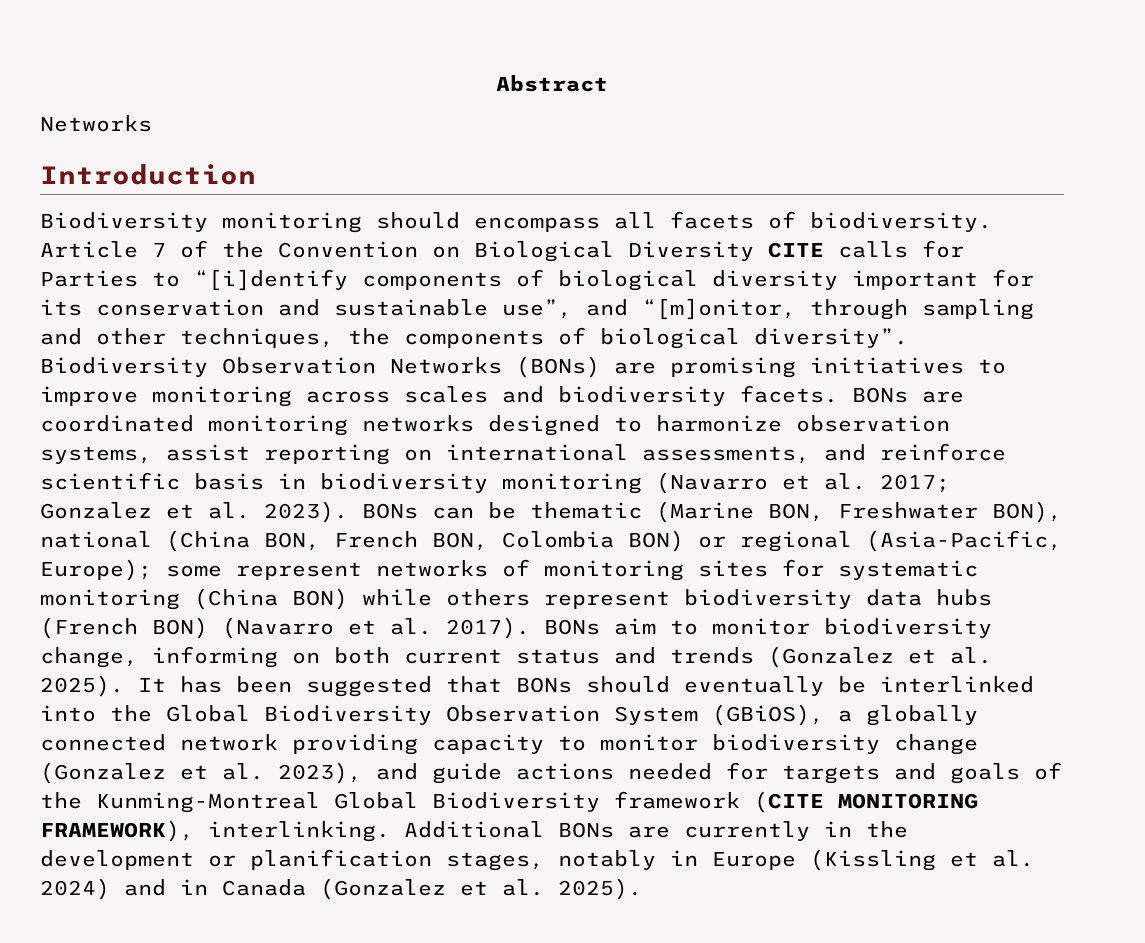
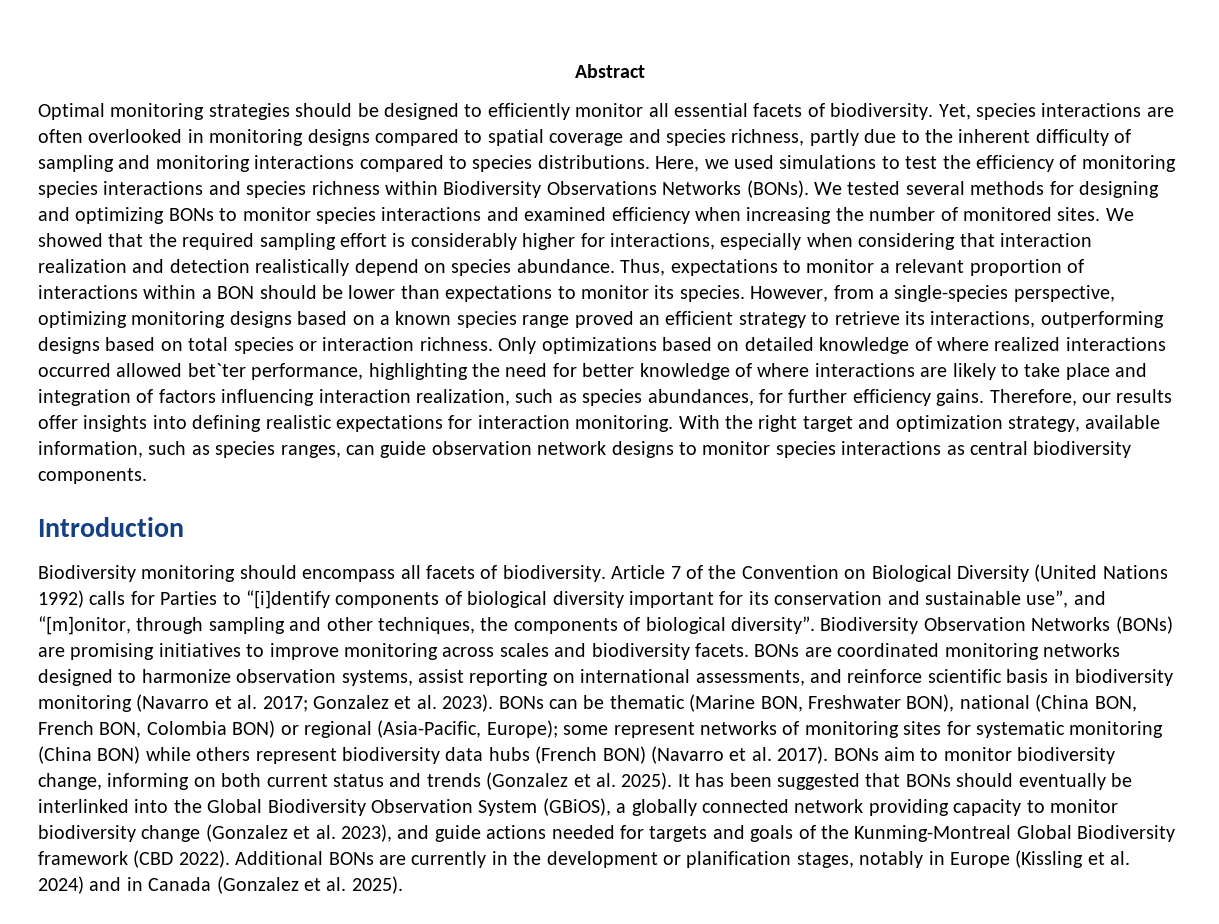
  Abstract
- Networks
+ Optimal monitoring strategies should be designed to efficiently monitor all essential facets of biodiversity. Yet, species interactions are often overlooked in monitoring designs compared to spatial coverage and species richness, partly due to the inherent difficulty of sampling and monitoring interactions compared to species distributions. Here, we used simulations to test the efficiency of monitoring species interactions and species richness within Biodiversity Observations Networks (BONs). We tested several methods for designing and optimizing BONs to monitor species interactions and examined efficiency when increasing the number of monitored sites. We showed that the required sampling effort is considerably higher for interactions, especially when considering that interaction realization and detection realistically depend on species abundance. Thus, expectations to monitor a relevant proportion of interactions within a BON should be lower than expectations to monitor its species. However, from a single-species perspective, optimizing monitoring designs based on a known species range proved an efficient strategy to retrieve its interactions, outperforming designs based on total species or interaction richness. Only optimizations based on detailed knowledge of where realized interactions occurred allowed bet`ter performance, highlighting the need for better knowledge of where interactions are likely to take place and integration of factors influencing interaction realization, such as species abundances, for further efficiency gains. Therefore, our results offer insights into defining realistic expectations for interaction monitoring. With the right target and optimization strategy, available information, such as species ranges, can guide observation network designs to monitor species interactions as central biodiversity components.
- Article 7 of the Convention on Biological Diversity CITE calls for Parties to “[i]dentify components of biological diversity important for its conservation and sustainable use”, and “[m]onitor, through sampling and other techniques, the components of biological diversity”.
+ Article 7 of the Convention on Biological Diversity (United Nations 1992) calls for Parties to “[i]dentify components of biological diversity important for its conservation and sustainable use”, and “[m]onitor, through sampling and other techniques, the components of biological diversity”.
- It has been suggested that BONs should eventually be interlinked into the Global Biodiversity Observation System (GBiOS), a globally connected network providing capacity to monitor biodiversity change (Gonzalez et al. 2023), and guide actions needed for targets and goals of the Kunming-Montreal Global Biodiversity framework (CITE MONITORING FRAMEWORK), interlinking.
+ It has been suggested that BONs should eventually be interlinked into the Global Biodiversity Observation System (GBiOS), a globally connected network providing capacity to monitor biodiversity change (Gonzalez et al. 2023), and guide actions needed for targets and goals of the Kunming-Montreal Global Biodiversity framework (CBD 2022).

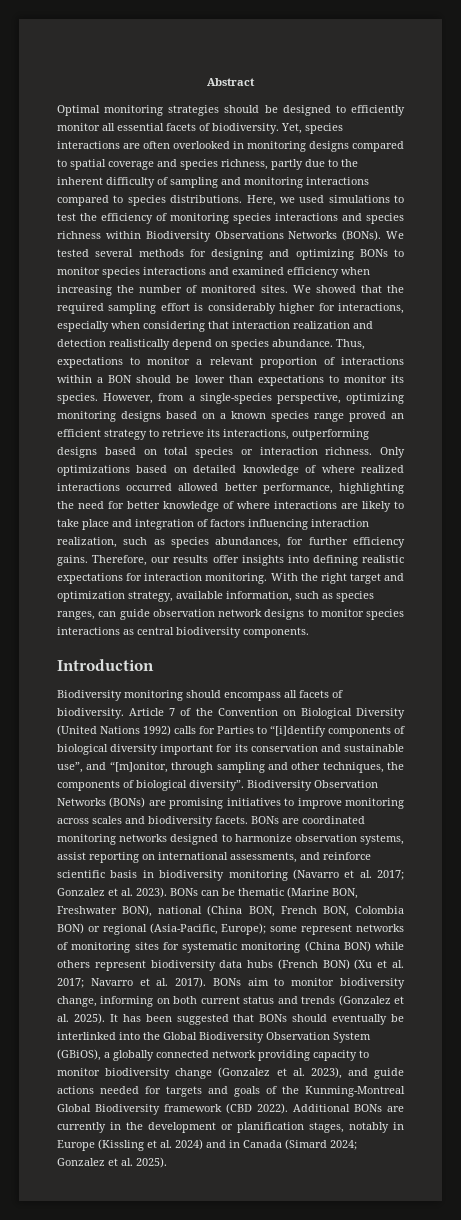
- Only optimizations based on detailed knowledge of where realized interactions occurred allowed bet`ter performance, highlighting the need for better knowledge of where interactions are likely to take place and integration of factors influencing interaction realization, such as species abundances, for further efficiency gains.
+ Only optimizations based on detailed knowledge of where realized interactions occurred allowed better performance, highlighting the need for better knowledge of where interactions are likely to take place and integration of factors influencing interaction realization, such as species abundances, for further efficiency gains.
- BONs can be thematic (Marine BON, Freshwater BON), national (China BON, French BON, Colombia BON) or regional (Asia-Pacific, Europe); some represent networks of monitoring sites for systematic monitoring (China BON) while others represent biodiversity data hubs (French BON) (Navarro et al. 2017).
+ BONs can be thematic (Marine BON, Freshwater BON), national (China BON, French BON, Colombia BON) or regional (Asia-Pacific, Europe); some represent networks of monitoring sites for systematic monitoring (China BON) while others represent biodiversity data hubs (French BON) (Xu et al. 2017; Navarro et al. 2017).
- Additional BONs are currently in the development or planification stages, notably in Europe (Kissling et al. 2024) and in Canada (Gonzalez et al. 2025).
+ Additional BONs are currently in the development or planification stages, notably in Europe (Kissling et al. 2024) and in Canada (Simard 2024; Gonzalez et al. 2025).

